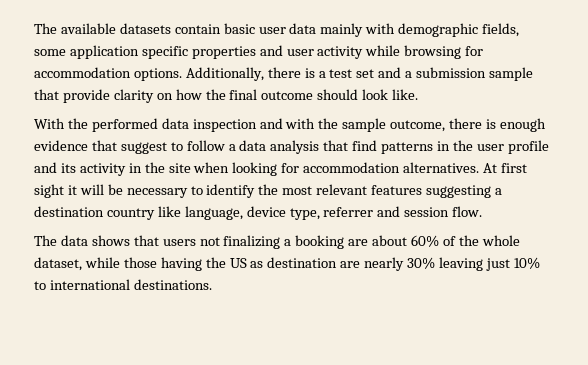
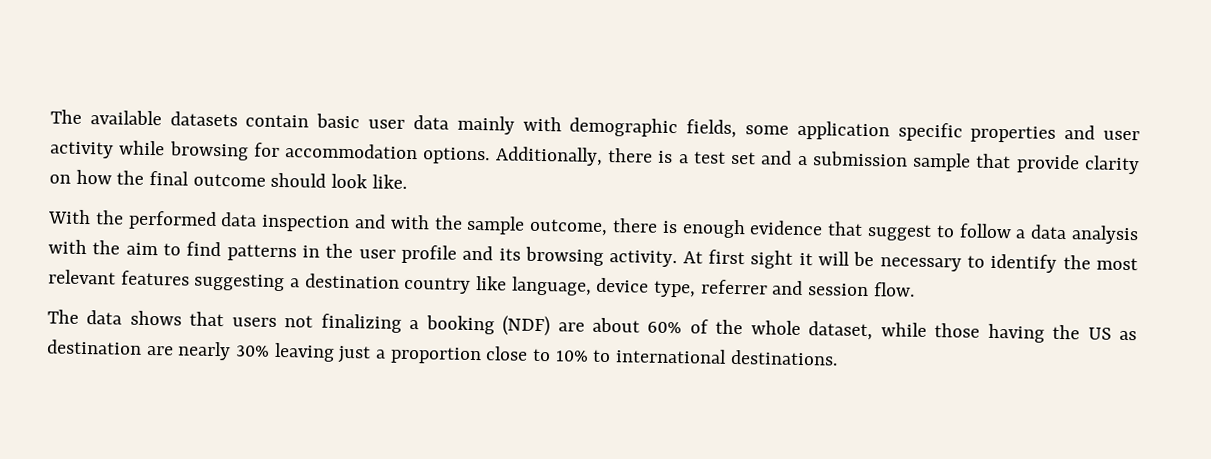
- With the performed data inspection and with the sample outcome, there is enough evidence that suggest to follow a data analysis that find patterns in the user profile and its activity in the site when looking for accommodation alternatives.
+ With the performed data inspection and with the sample outcome, there is enough evidence that suggest to follow a data analysis with the aim to find patterns in the user profile and its browsing activity.
- The data shows that users not finalizing a booking are about 60% of the whole dataset, while those having the US as destination are nearly 30% leaving just 10% to international destinations.
+ The data shows that users not finalizing a booking (NDF) are about 60% of the whole dataset, while those having the US as destination are nearly 30% leaving just a proportion close to 10% to international destinations.

